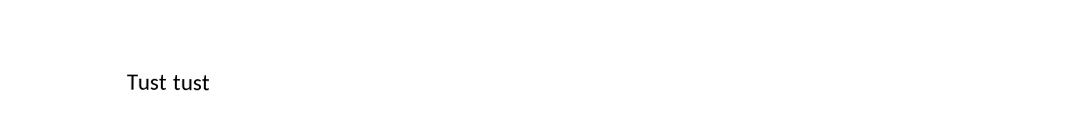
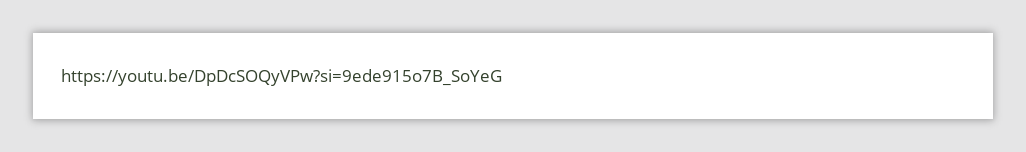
- Tust tust
+ https://youtu.be/DpDcSOQyVPw?si=9ede915o7B_SoYeG

